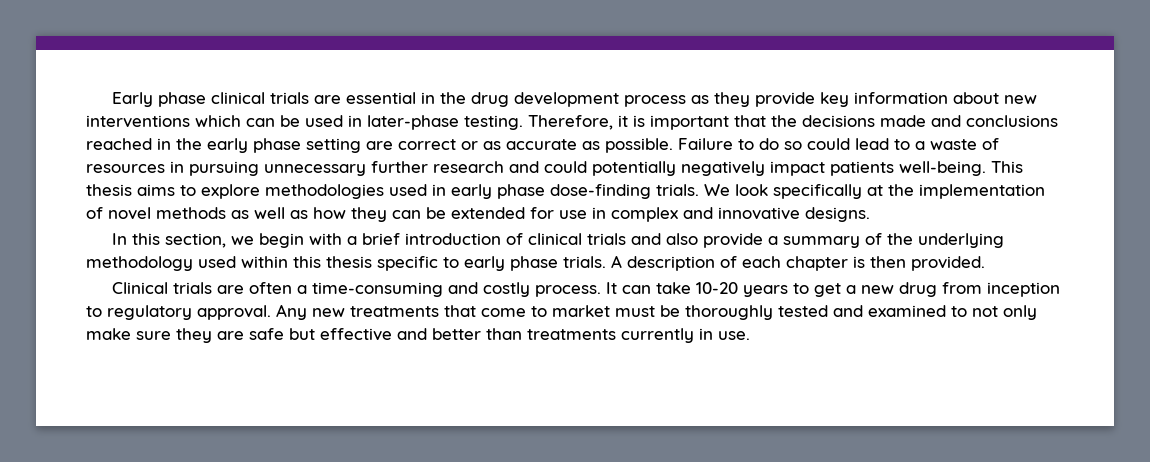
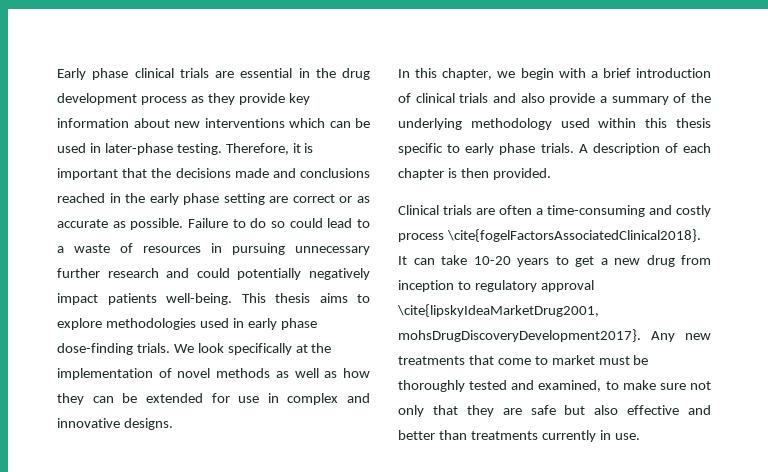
- In this section, we begin with a brief introduction of clinical trials and also provide a summary of the underlying methodology used within this thesis specific to early phase trials.
+ In this chapter, we begin with a brief introduction of clinical trials and also provide a summary of the underlying methodology used within this thesis specific to early phase trials.
- Clinical trials are often a time-consuming and costly process.
+ Clinical trials are often a time-consuming and costly process \cite{fogelFactorsAssociatedClinical2018}.
- It can take 10-20 years to get a new drug from inception to regulatory approval.
+ It can take 10-20 years to get a new drug from inception to regulatory approval \cite{lipskyIdeaMarketDrug2001, mohsDrugDiscoveryDevelopment2017}.
- Any new treatments that come to market must be thoroughly tested and examined to not only make sure they are safe but effective and better than treatments currently in use.
+ Any new treatments that come to market must be thoroughly tested and examined, to make sure not only that they are safe but also effective and better than treatments currently in use.

